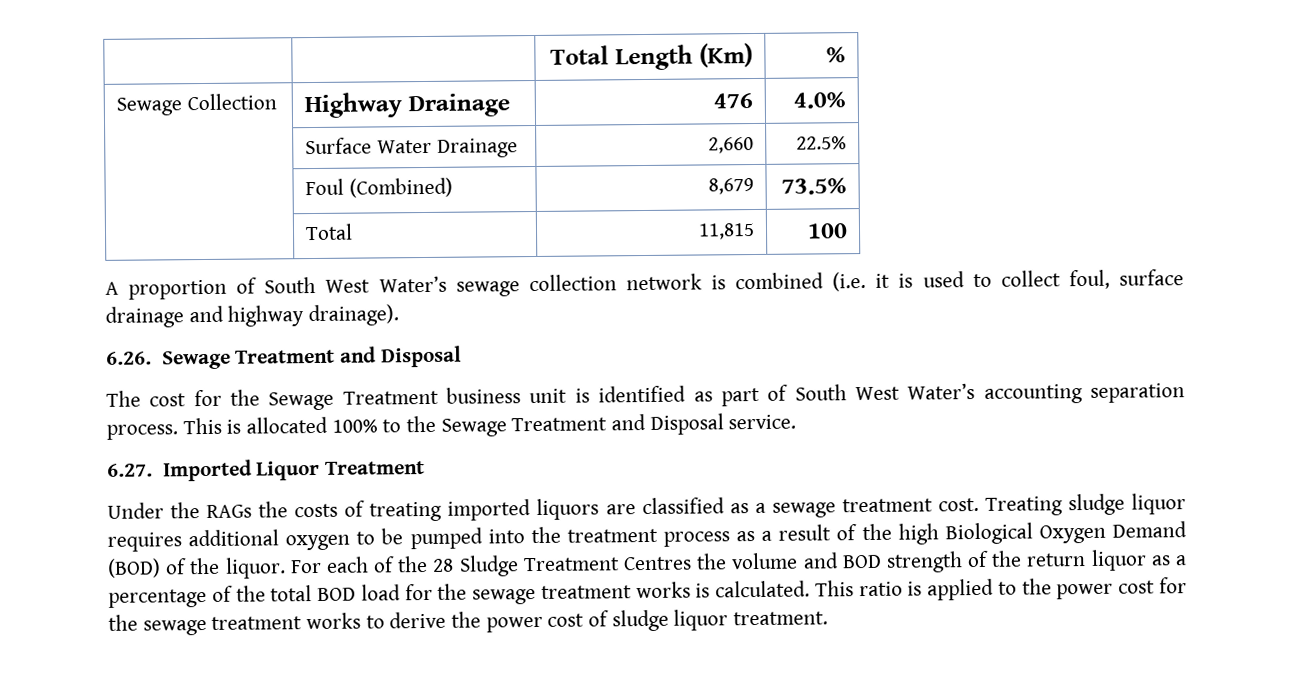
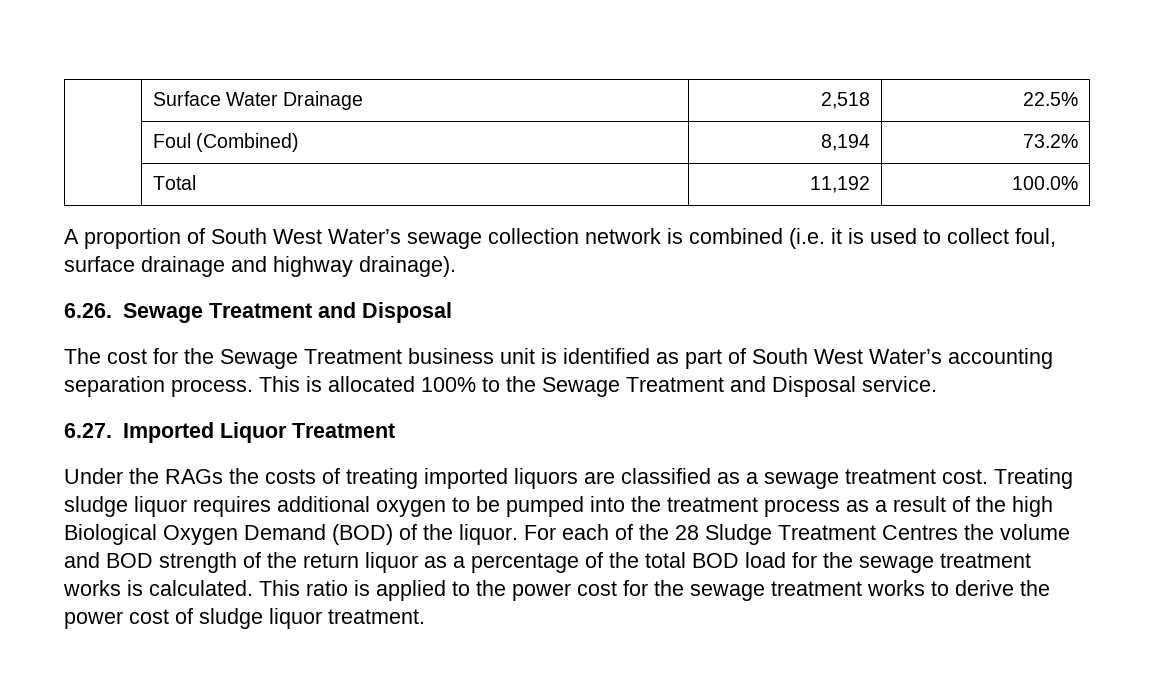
- | | Total Length (Km) | %
- Sewage Collection | Highway Drainage | 476 | 4.0%
- | Surface Water Drainage | 2,660 | 22.5%
+ | Surface Water Drainage | 2,518 | 22.5%
- | Foul (Combined) | 8,679 | 73.5%
+ | Foul (Combined) | 8,194 | 73.2%
- | Total | 11,815 | 100
+ | Total | 11,192 | 100.0%

